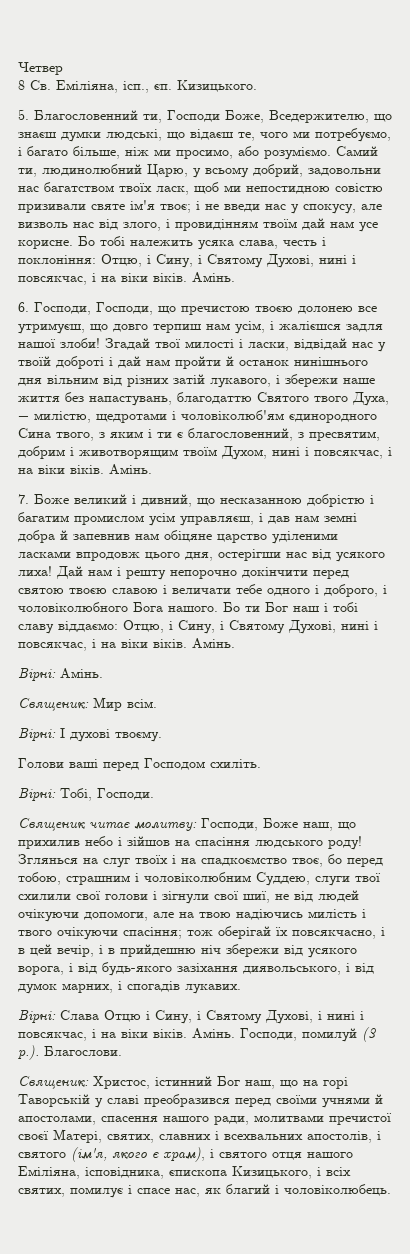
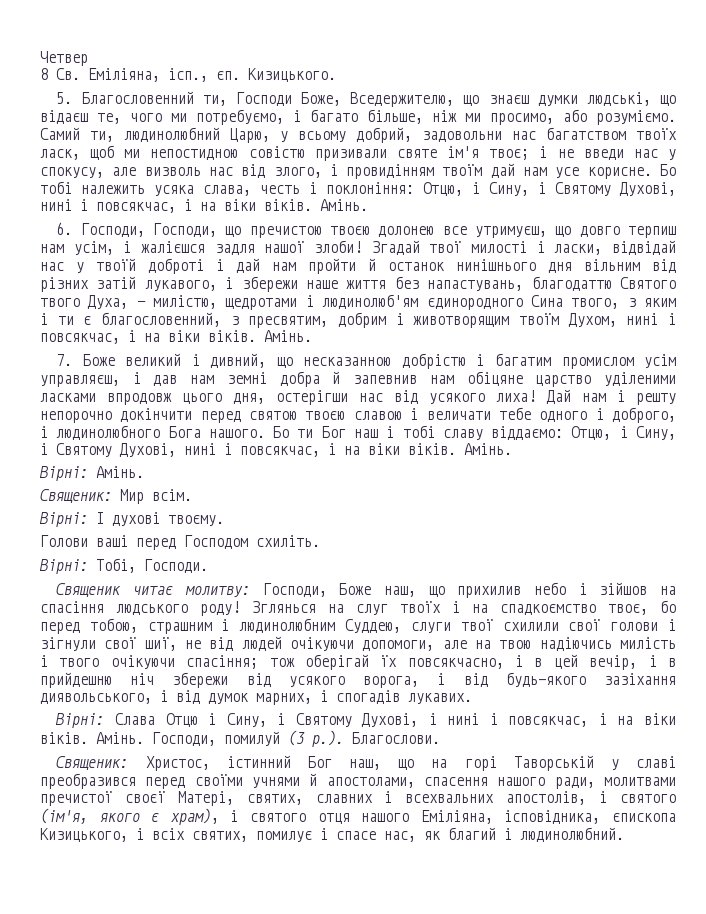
- Згадай твої милості і ласки, відвідай нас у твоїй доброті і дай нам пройти й останок нинішнього дня вільним від різних затій лукавого, і збережи наше життя без напастувань, благодаттю Святого твого Духа, − милістю, щедротами і чоловіколюб'ям єдинородного Сина твого, з яким і ти є благословенний, з пресвятим, добрим і животворящим твоїм Духом, нині і повсякчас, і на віки віків.
+ Згадай твої милості і ласки, відвідай нас у твоїй доброті і дай нам пройти й останок нинішнього дня вільним від різних затій лукавого, і збережи наше життя без напастувань, благодаттю Святого твого Духа, − милістю, щедротами і людинолюб'ям єдинородного Сина твого, з яким і ти є благословенний, з пресвятим, добрим і животворящим твоїм Духом, нині і повсякчас, і на віки віків.
- Дай нам і решту непорочно докінчити перед святою твоєю славою і величати тебе одного і доброго, і чоловіколюбного Бога нашого.
+ Дай нам і решту непорочно докінчити перед святою твоєю славою і величати тебе одного і доброго, і людинолюбного Бога нашого.
- Зглянься на слуг твоїх і на спадкоємство твоє, бо перед тобою, страшним і чоловіколюбним Суддею, слуги твої схилили свої голови і зігнули свої шиї, не від людей очікуючи допомоги, але на твою надіючись милість і твого очікуючи спасіння;
+ Зглянься на слуг твоїх і на спадкоємство твоє, бо перед тобою, страшним і людинолюбним Суддею, слуги твої схилили свої голови і зігнули свої шиї, не від людей очікуючи допомоги, але на твою надіючись милість і твого очікуючи спасіння;
- Священик: Христос, істинний Бог наш, що на горі Таворській у славі преобразився перед своїми учнями й апостолами, спасення нашого ради, молитвами пречистої своєї Матері, святих, славних і всехвальних апостолів, і святого (ім'я, якого є храм), і святого отця нашого Еміліяна, ісповідника, єпископа Кизицького, і всіх святих, помилує і спасе нас, як благий і чоловіколюбець.
+ Священик: Христос, істинний Бог наш, що на горі Таворській у славі преобразився перед своїми учнями й апостолами, спасення нашого ради, молитвами пречистої своєї Матері, святих, славних і всехвальних апостолів, і святого (ім'я, якого є храм), і святого отця нашого Еміліяна, ісповідника, єпископа Кизицького, і всіх святих, помилує і спасе нас, як благий і людинолюбний.

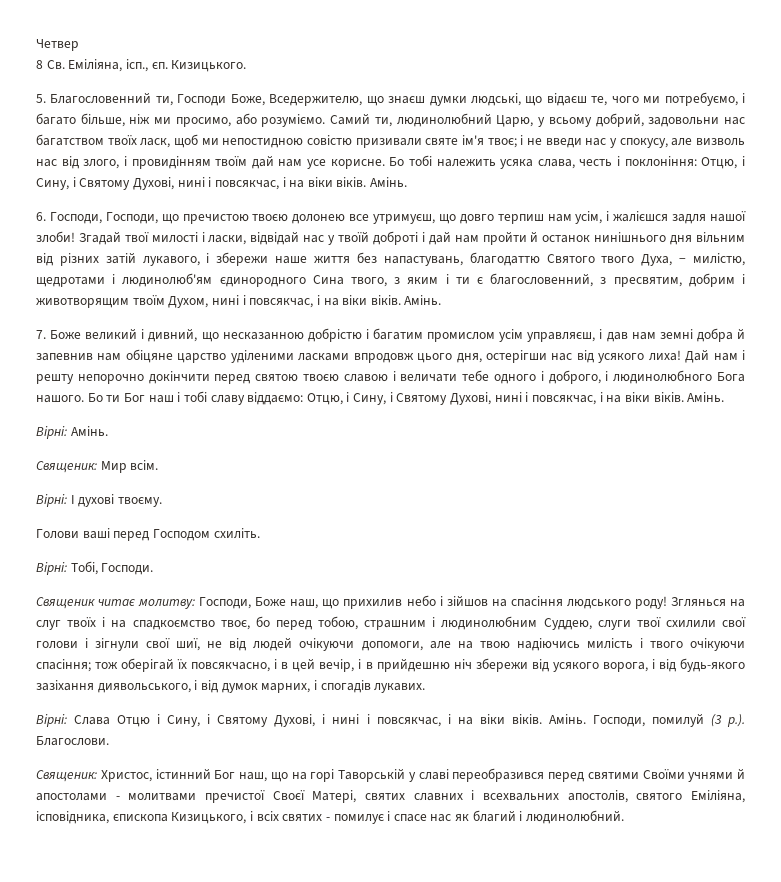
- Священик: Христос, істинний Бог наш, що на горі Таворській у славі преобразився перед своїми учнями й апостолами, спасення нашого ради, молитвами пречистої своєї Матері, святих, славних і всехвальних апостолів, і святого (ім'я, якого є храм), і святого отця нашого Еміліяна, ісповідника, єпископа Кизицького, і всіх святих, помилує і спасе нас, як благий і людинолюбний.
+ Священик: Христос, істинний Бог наш, що на горі Таворській у славі переобразився перед святими Своїми учнями й апостолами - молитвами пречистої Своєї Матері, святих славних і всехвальних апостолів, святого Еміліяна, ісповідника, єпископа Кизицького, і всіх святих - помилує і спасе нас як благий і людинолюбний.

